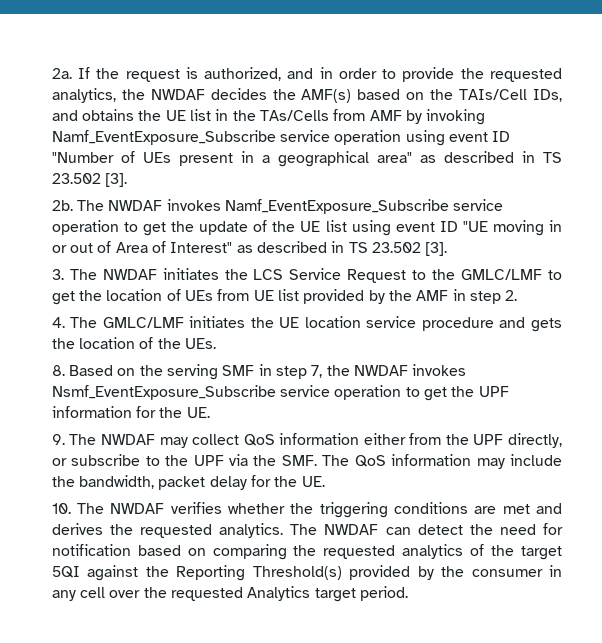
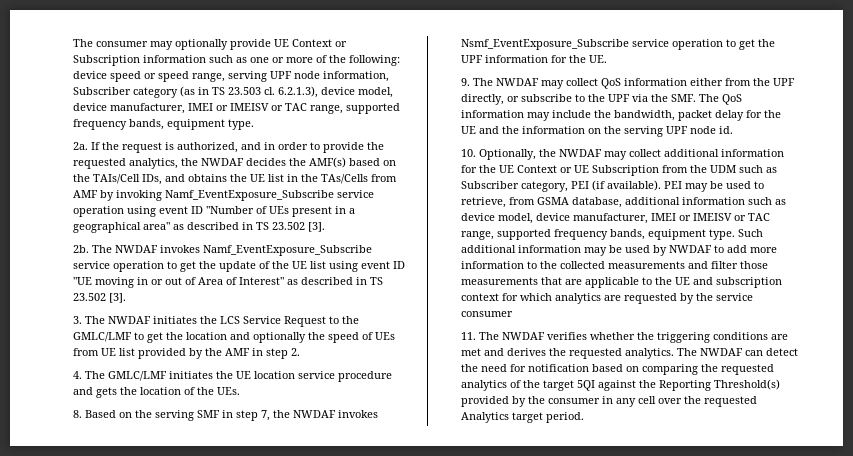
+ The consumer may optionally provide UE Context or Subscription information such as one or more of the following: device speed or speed range, serving UPF node information, Subscriber category (as in TS 23.503 cl. 6.2.1.3), device model, device manufacturer, IMEI or IMEISV or TAC range, supported frequency bands, equipment type.
- 3. The NWDAF initiates the LCS Service Request to the GMLC/LMF to get the location of UEs from UE list provided by the AMF in step 2.
+ 3. The NWDAF initiates the LCS Service Request to the GMLC/LMF to get the location and optionally the speed of UEs from UE list provided by the AMF in step 2.
- 9. The NWDAF may collect QoS information either from the UPF directly, or subscribe to the UPF via the SMF. The QoS information may include the bandwidth, packet delay for the UE.
- 10. The NWDAF verifies whether the triggering conditions are met and derives the requested analytics.
+ 9. The NWDAF may collect QoS information either from the UPF directly, or subscribe to the UPF via the SMF. The QoS information may include the bandwidth, packet delay for the UE and the information on the serving UPF node id.
+ 10. Optionally, the NWDAF may collect additional information for the UE Context or UE Subscription from the UDM such as Subscriber category, PEI (if available). PEI may be used to retrieve, from GSMA database, additional information such as device model, device manufacturer, IMEI or IMEISV or TAC range, supported frequency bands, equipment type. Such additional information may be used by NWDAF to add more information to the collected measurements and filter those measurements that are applicable to the UE and subscription context for which analytics are requested by the service consumer
+ 11. The NWDAF verifies whether the triggering conditions are met and derives the requested analytics.

